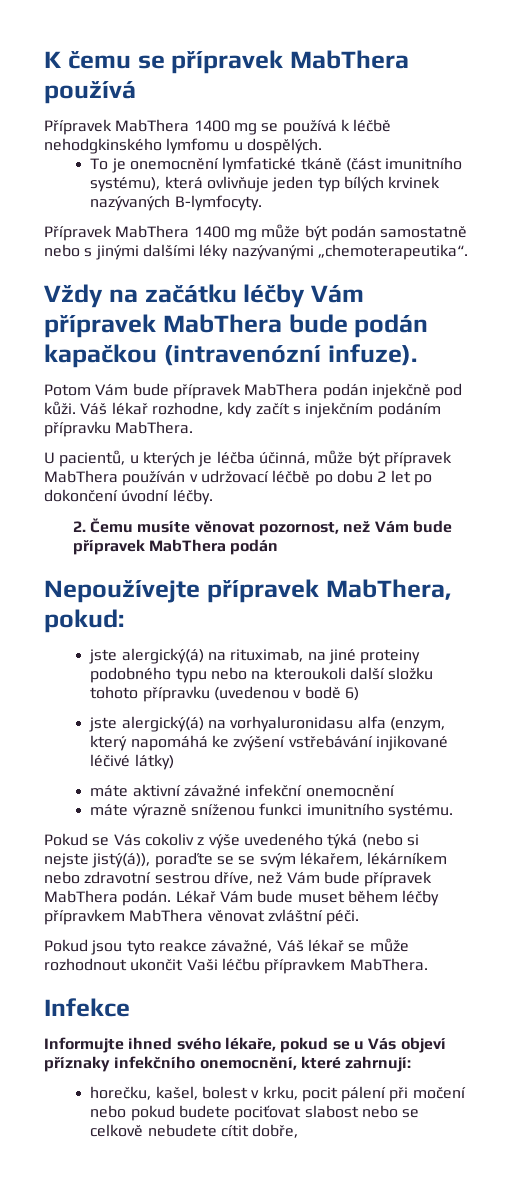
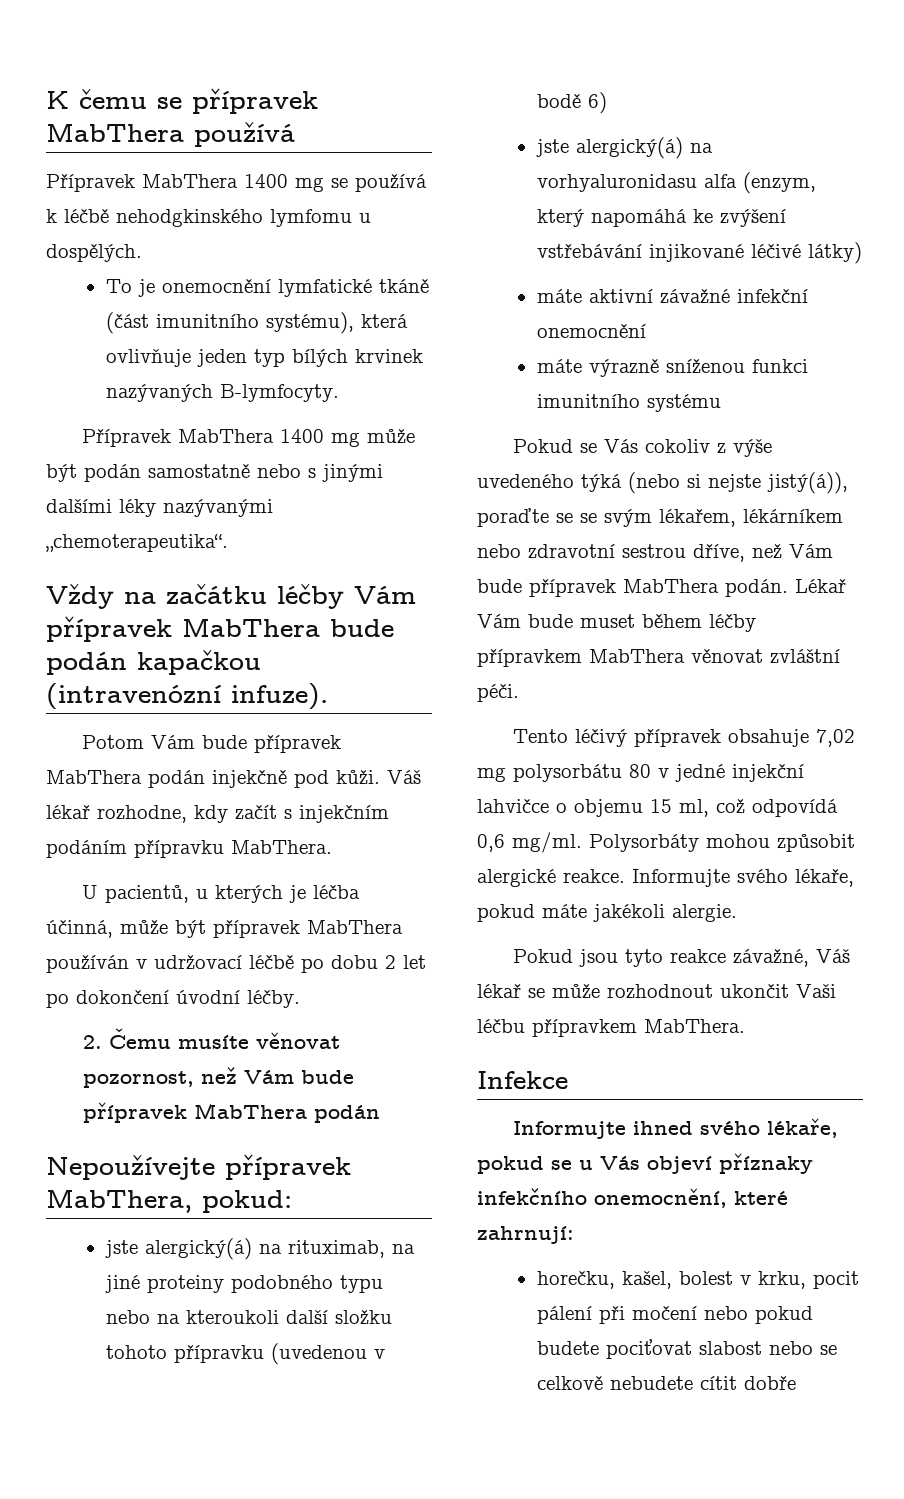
- máte výrazně sníženou funkci imunitního systému.
+ máte výrazně sníženou funkci imunitního systému
+ Tento léčivý přípravek obsahuje 7,02 mg polysorbátu 80 v jedné injekční lahvičce o objemu 15 ml, což odpovídá 0,6 mg/ml. Polysorbáty mohou způsobit alergické reakce. Informujte svého lékaře, pokud máte jakékoli alergie.
- horečku, kašel, bolest v krku, pocit pálení při močení nebo pokud budete pociťovat slabost nebo se celkově nebudete cítit dobře,
+ horečku, kašel, bolest v krku, pocit pálení při močení nebo pokud budete pociťovat slabost nebo se celkově nebudete cítit dobře

